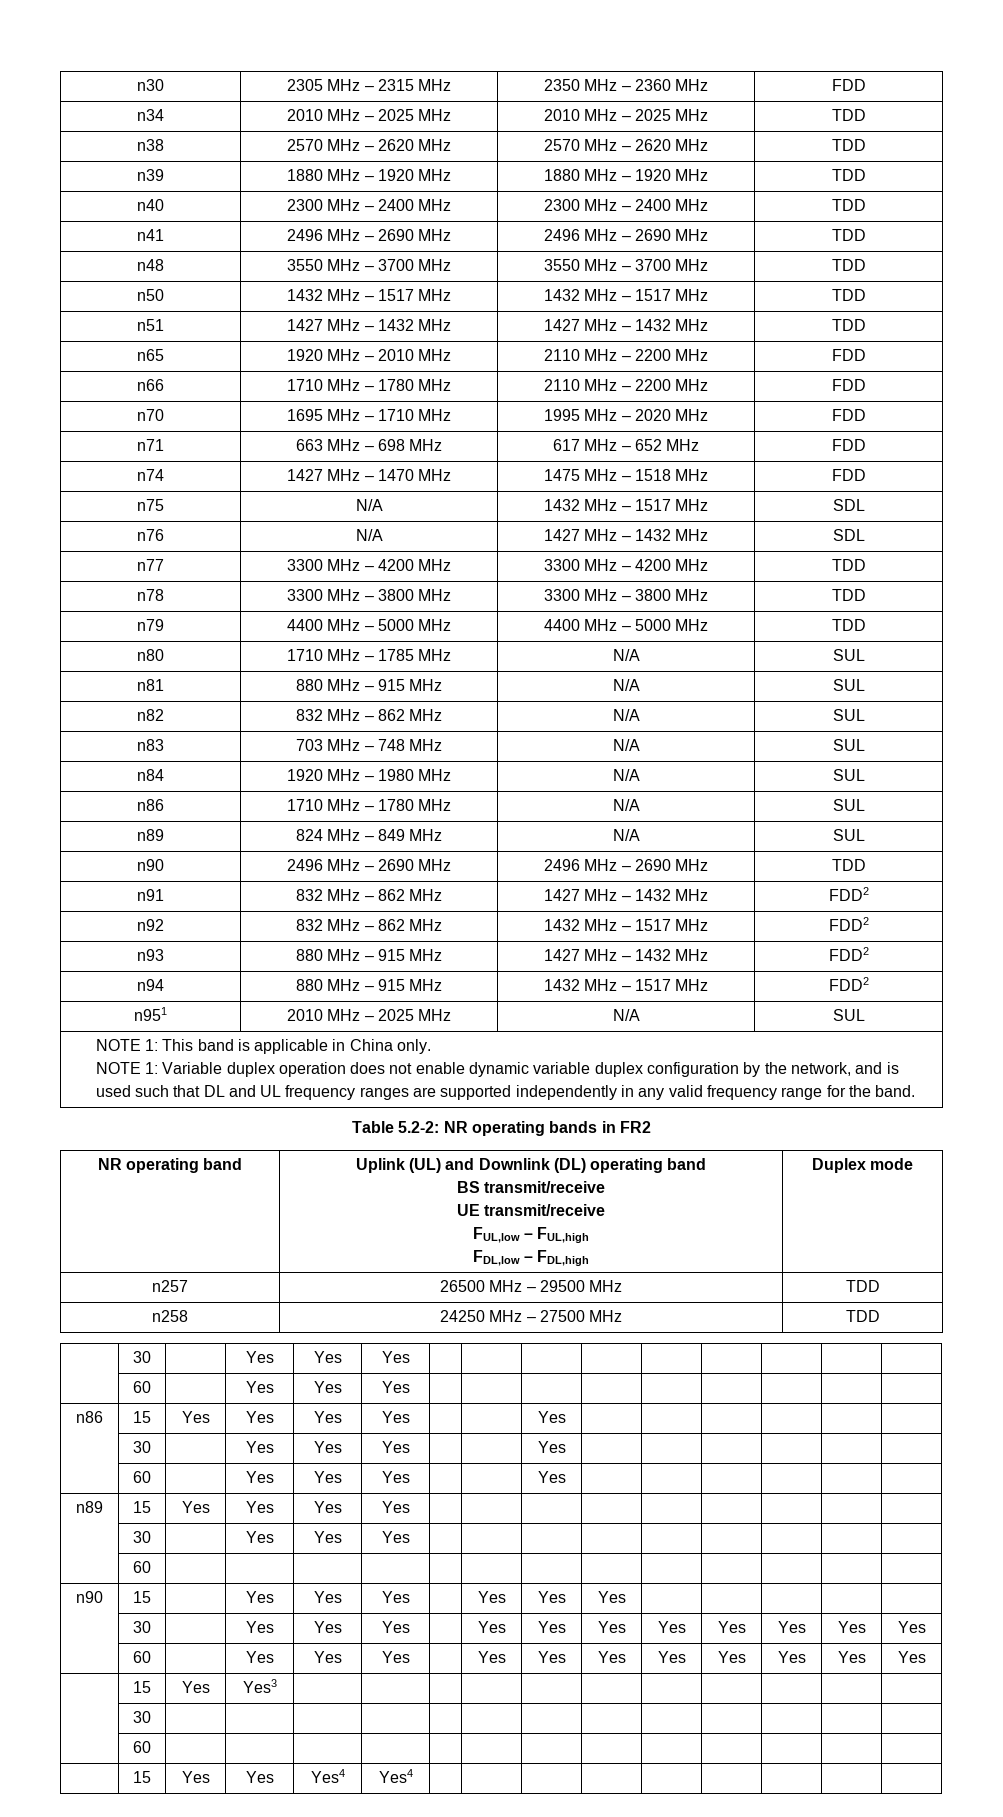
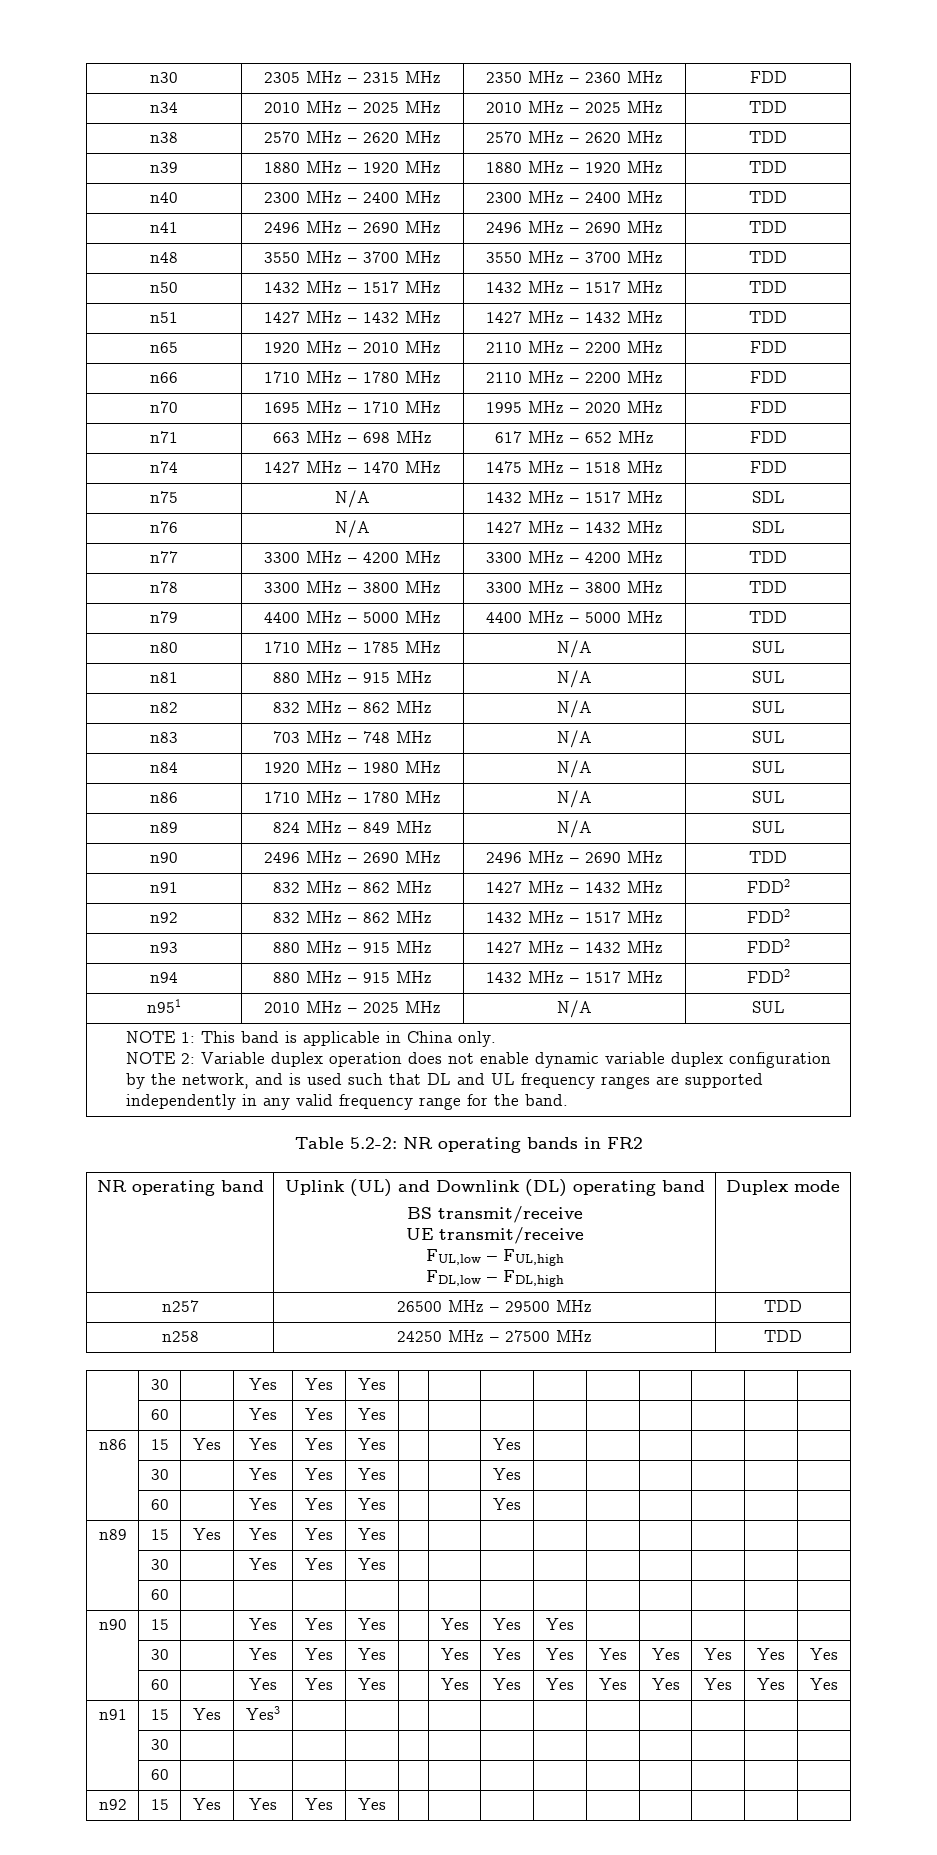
- NOTE 1: Variable duplex operation does not enable dynamic variable duplex configuration by the network, and is used such that DL and UL frequency ranges are supported independently in any valid frequency range for the band.
+ NOTE 2: Variable duplex operation does not enable dynamic variable duplex configuration by the network, and is used such that DL and UL frequency ranges are supported independently in any valid frequency range for the band.
- | 15 | Yes | Yes3 | | | | | | | | | | |
+ n91 | 15 | Yes | Yes3 | | | | | | | | | | |
- | 15 | Yes | Yes | Yes4 | Yes4 | | | | | | | | |
+ n92 | 15 | Yes | Yes | Yes | Yes | | | | | | | | |

